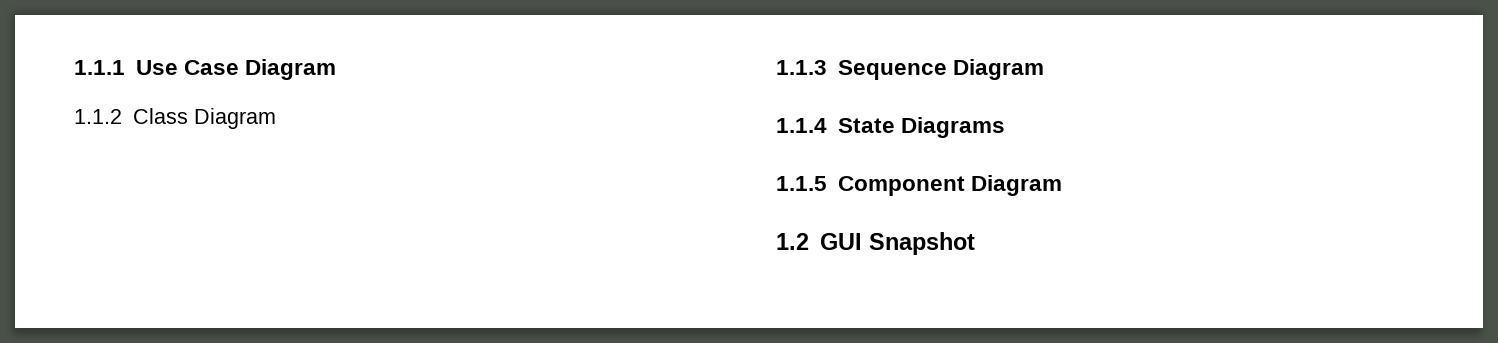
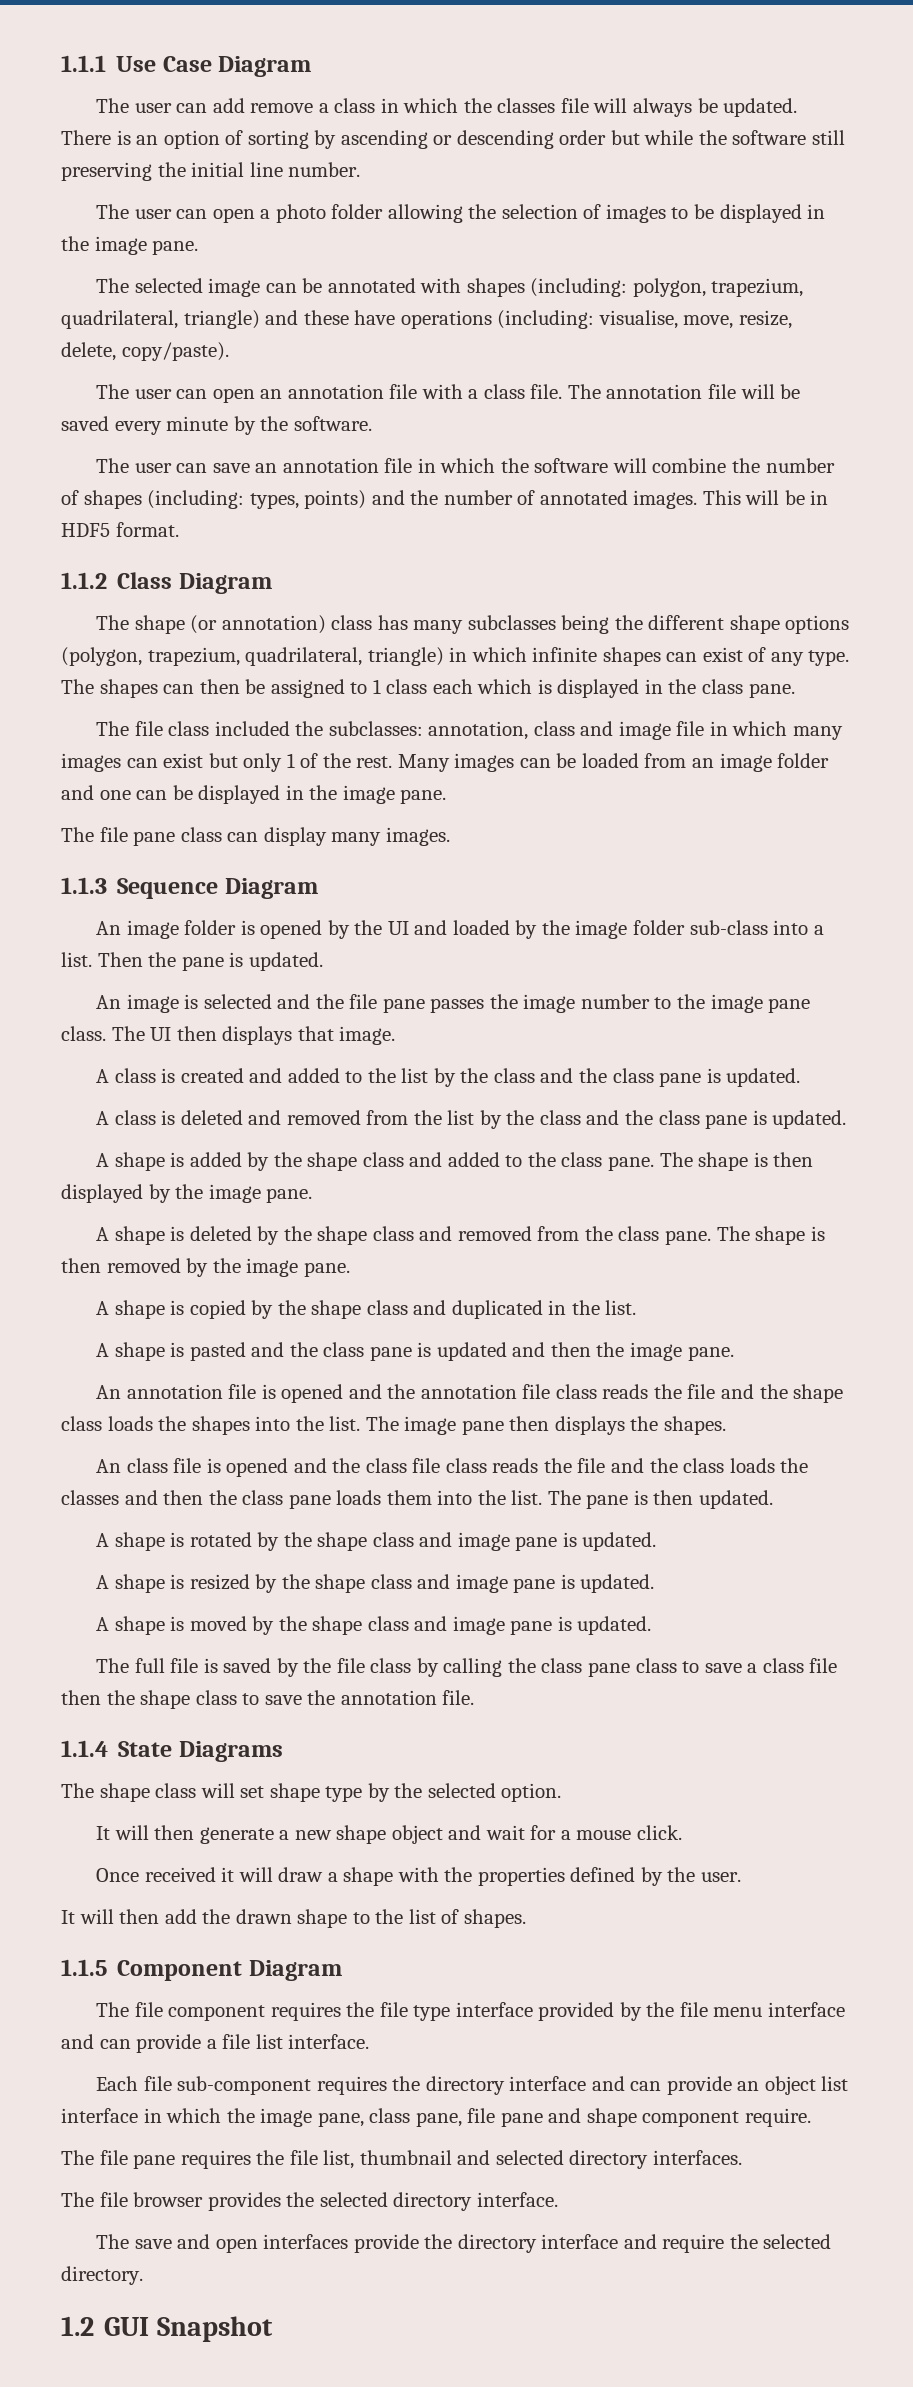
+ The user can add remove a class in which the classes file will always be updated. There is an option of sorting by ascending or descending order but while the software still preserving the initial line number.
+ The user can open a photo folder allowing the selection of images to be displayed in the image pane.
+ The selected image can be annotated with shapes (including: polygon, trapezium, quadrilateral, triangle) and these have operations (including: visualise, move, resize, delete, copy/paste).
+ The user can open an annotation file with a class file. The annotation file will be saved every minute by the software.
+ The user can save an annotation file in which the software will combine the number of shapes (including: types, points) and the number of annotated images. This will be in HDF5 format.
  1.1.2 Class Diagram
+ The shape (or annotation) class has many subclasses being the different shape options (polygon, trapezium, quadrilateral, triangle) in which infinite shapes can exist of any type. The shapes can then be assigned to 1 class each which is displayed in the class pane.
+ The file class included the subclasses: annotation, class and image file in which many images can exist but only 1 of the rest. Many images can be loaded from an image folder and one can be displayed in the image pane.
+ The file pane class can display many images.
  1.1.3 Sequence Diagram
+ An image folder is opened by the UI and loaded by the image folder sub-class into a list. Then the pane is updated.
+ An image is selected and the file pane passes the image number to the image pane class. The UI then displays that image.
+ A class is created and added to the list by the class and the class pane is updated.
+ A class is deleted and removed from the list by the class and the class pane is updated.
+ A shape is added by the shape class and added to the class pane. The shape is then displayed by the image pane.
+ A shape is deleted by the shape class and removed from the class pane. The shape is then removed by the image pane.
+ A shape is copied by the shape class and duplicated in the list.
+ A shape is pasted and the class pane is updated and then the image pane.
+ An annotation file is opened and the annotation file class reads the file and the shape class loads the shapes into the list. The image pane then displays the shapes.
+ An class file is opened and the class file class reads the file and the class loads the classes and then the class pane loads them into the list. The pane is then updated.
+ A shape is rotated by the shape class and image pane is updated.
+ A shape is resized by the shape class and image pane is updated.
+ A shape is moved by the shape class and image pane is updated.
+ The full file is saved by the file class by calling the class pane class to save a class file then the shape class to save the annotation file.
  1.1.4 State Diagrams
+ The shape class will set shape type by the selected option.
+ It will then generate a new shape object and wait for a mouse click.
+ Once received it will draw a shape with the properties defined by the user.
+ It will then add the drawn shape to the list of shapes.
  1.1.5 Component Diagram
+ The file component requires the file type interface provided by the file menu interface and can provide a file list interface.
+ Each file sub-component requires the directory interface and can provide an object list interface in which the image pane, class pane, file pane and shape component require.
+ The file pane requires the file list, thumbnail and selected directory interfaces.
+ The file browser provides the selected directory interface.
+ The save and open interfaces provide the directory interface and require the selected directory.

